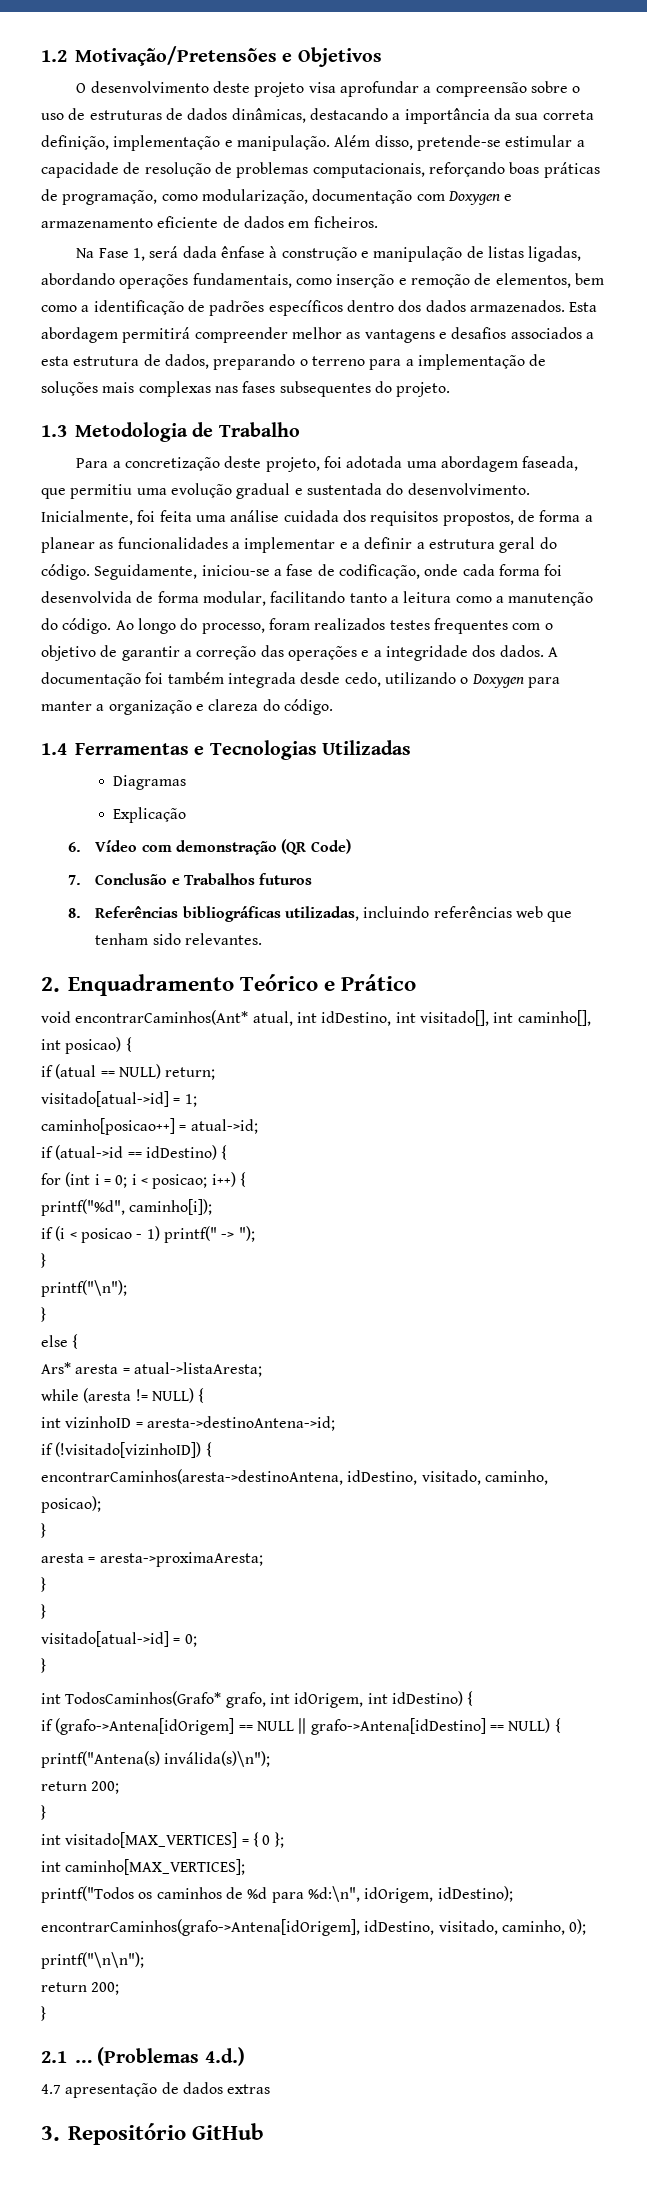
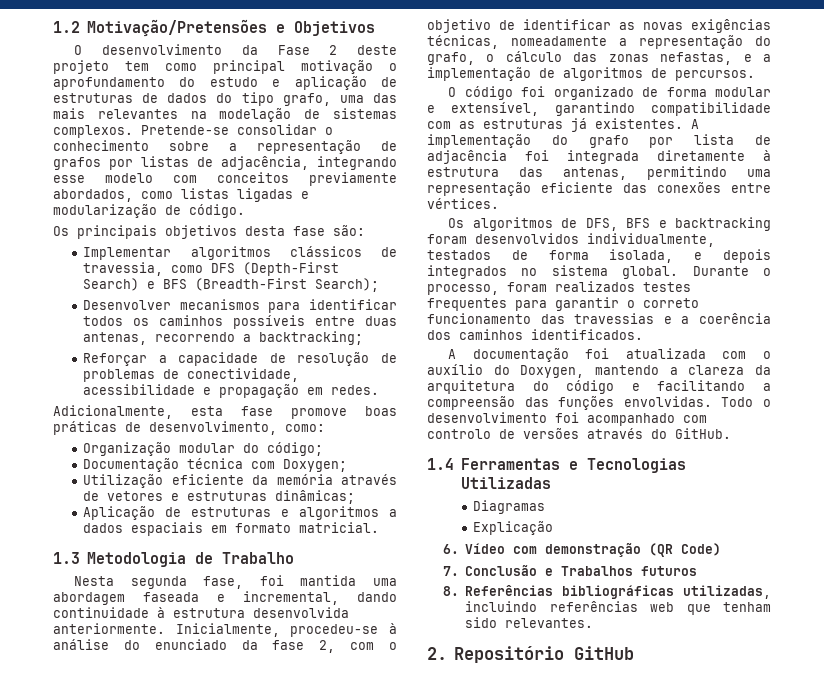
- O desenvolvimento deste projeto visa aprofundar a compreensão sobre o uso de estruturas de dados dinâmicas, destacando a importância da sua correta definição, implementação e manipulação. Além disso, pretende-se estimular a capacidade de resolução de problemas computacionais, reforçando boas práticas de programação, como modularização, documentação com Doxygen e armazenamento eficiente de dados em ficheiros.
- Na Fase 1, será dada ênfase à construção e manipulação de listas ligadas, abordando operações fundamentais, como inserção e remoção de elementos, bem como a identificação de padrões específicos dentro dos dados armazenados. Esta abordagem permitirá compreender melhor as vantagens e desafios associados a esta estrutura de dados, preparando o terreno para a implementação de soluções mais complexas nas fases subsequentes do projeto.
+ O desenvolvimento da Fase 2 deste projeto tem como principal motivação o aprofundamento do estudo e aplicação de estruturas de dados do tipo grafo, uma das mais relevantes na modelação de sistemas complexos. Pretende-se consolidar o conhecimento sobre a representação de grafos por listas de adjacência, integrando esse modelo com conceitos previamente abordados, como listas ligadas e modularização de código.
+ Os principais objetivos desta fase são:
+ Implementar algoritmos clássicos de travessia, como DFS (Depth-First Search) e BFS (Breadth-First Search);
+ Desenvolver mecanismos para identificar todos os caminhos possíveis entre duas antenas, recorrendo a backtracking;
+ Reforçar a capacidade de resolução de problemas de conectividade, acessibilidade e propagação em redes.
+ Adicionalmente, esta fase promove boas práticas de desenvolvimento, como:
+ Organização modular do código;
+ Documentação técnica com Doxygen;
+ Utilização eficiente da memória através de vetores e estruturas dinâmicas;
+ Aplicação de estruturas e algoritmos a dados espaciais em formato matricial.
  1.3 Metodologia de Trabalho
- Para a concretização deste projeto, foi adotada uma abordagem faseada, que permitiu uma evolução gradual e sustentada do desenvolvimento. Inicialmente, foi feita uma análise cuidada dos requisitos propostos, de forma a planear as funcionalidades a implementar e a definir a estrutura geral do código. Seguidamente, iniciou-se a fase de codificação, onde cada forma foi desenvolvida de forma modular, facilitando tanto a leitura como a manutenção do código. Ao longo do processo, foram realizados testes frequentes com o objetivo de garantir a correção das operações e a integridade dos dados. A documentação foi também integrada desde cedo, utilizando o Doxygen para manter a organização e clareza do código.
+ Nesta segunda fase, foi mantida uma abordagem faseada e incremental, dando continuidade à estrutura desenvolvida anteriormente. Inicialmente, procedeu-se à análise do enunciado da fase 2, com o objetivo de identificar as novas exigências técnicas, nomeadamente a representação do grafo, o cálculo das zonas nefastas, e a implementação de algoritmos de percursos.
+ O código foi organizado de forma modular e extensível, garantindo compatibilidade com as estruturas já existentes. A implementação do grafo por lista de adjacência foi integrada diretamente à estrutura das antenas, permitindo uma representação eficiente das conexões entre vértices.
+ Os algoritmos de DFS, BFS e backtracking foram desenvolvidos individualmente, testados de forma isolada, e depois integrados no sistema global. Durante o processo, foram realizados testes frequentes para garantir o correto funcionamento das travessias e a coerência dos caminhos identificados.
+ A documentação foi atualizada com o auxílio do Doxygen, mantendo a clareza da arquitetura do código e facilitando a compreensão das funções envolvidas. Todo o desenvolvimento foi acompanhado com controlo de versões através do GitHub.
- 2. Enquadramento Teórico e Prático
- void encontrarCaminhos(Ant* atual, int idDestino, int visitado[], int caminho[], int posicao) {
- if (atual == NULL) return;
- visitado[atual->id] = 1;
- caminho[posicao++] = atual->id;
- if (atual->id == idDestino) {
- for (int i = 0; i < posicao; i++) {
- printf("%d", caminho[i]);
- if (i < posicao - 1) printf(" -> ");
- }
- printf("\n");
- }
- else {
- Ars* aresta = atual->listaAresta;
- while (aresta != NULL) {
- int vizinhoID = aresta->destinoAntena->id;
- if (!visitado[vizinhoID]) {
- encontrarCaminhos(aresta->destinoAntena, idDestino, visitado, caminho, posicao);
- }
- aresta = aresta->proximaAresta;
- }
- }
- visitado[atual->id] = 0;
- }
- int TodosCaminhos(Grafo* grafo, int idOrigem, int idDestino) {
- if (grafo->Antena[idOrigem] == NULL || grafo->Antena[idDestino] == NULL) {
- printf("Antena(s) inválida(s)\n");
- return 200;
- }
- int visitado[MAX_VERTICES] = { 0 };
- int caminho[MAX_VERTICES];
- printf("Todos os caminhos de %d para %d:\n", idOrigem, idDestino);
- encontrarCaminhos(grafo->Antena[idOrigem], idDestino, visitado, caminho, 0);
- printf("\n\n");
- return 200;
- }
- 2.1 … (Problemas 4.d.)
- 4.7 apresentação de dados extras
- 3. Repositório GitHub
+ 2. Repositório GitHub

